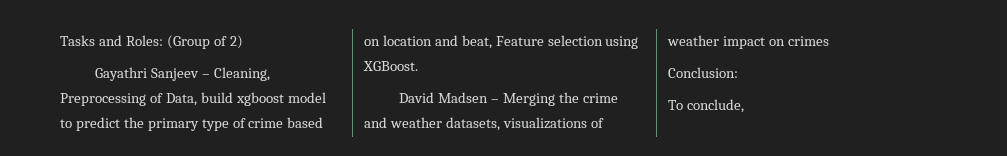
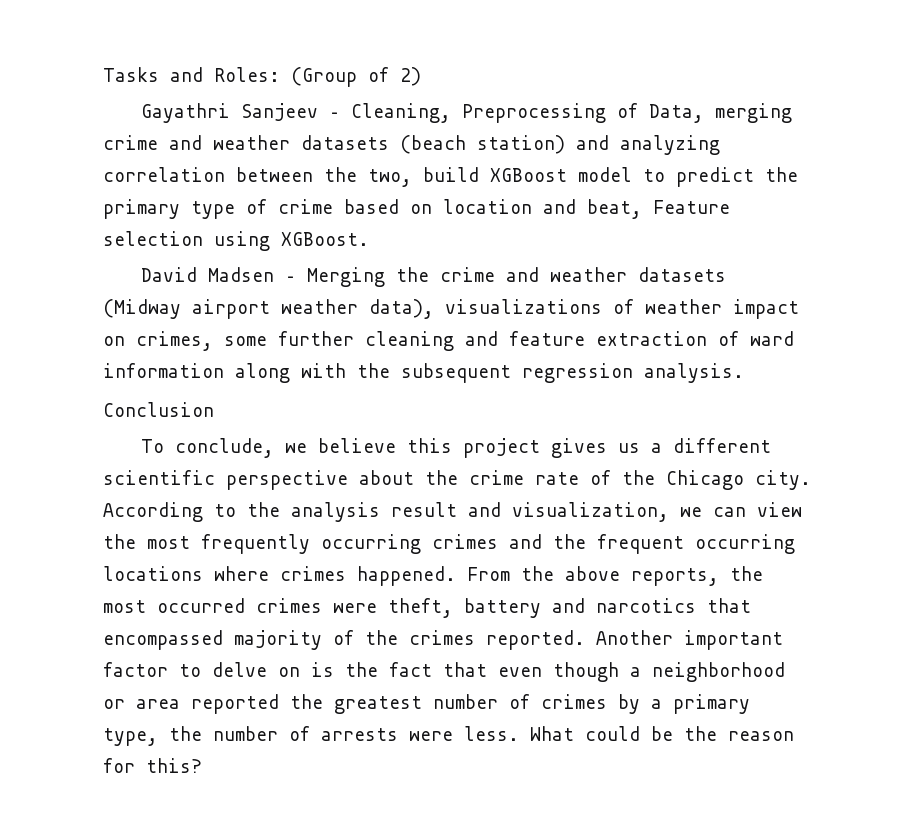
- Gayathri Sanjeev – Cleaning, Preprocessing of Data, build xgboost model to predict the primary type of crime based on location and beat, Feature selection using XGBoost.
+ Gayathri Sanjeev – Cleaning, Preprocessing of Data, merging crime and weather datasets (beach station) and analyzing correlation between the two, build XGBoost model to predict the primary type of crime based on location and beat, Feature selection using XGBoost.
- David Madsen – Merging the crime and weather datasets, visualizations of weather impact on crimes
- Conclusion:
- To conclude,
+ David Madsen – Merging the crime and weather datasets (Midway airport weather data), visualizations of weather impact on crimes, some further cleaning and feature extraction of ward information along with the subsequent regression analysis.
+ Conclusion
+ To conclude, we believe this project gives us a different scientific perspective about the crime rate of the Chicago city. According to the analysis result and visualization, we can view the most frequently occurring crimes and the frequent occurring locations where crimes happened. From the above reports, the most occurred crimes were theft, battery and narcotics that encompassed majority of the crimes reported. Another important factor to delve on is the fact that even though a neighborhood or area reported the greatest number of crimes by a primary type, the number of arrests were less. What could be the reason for this?

